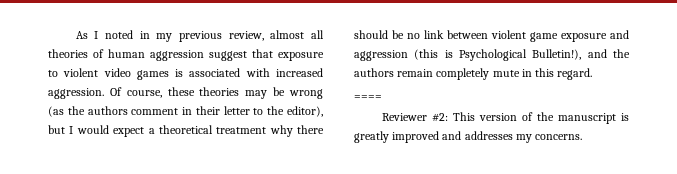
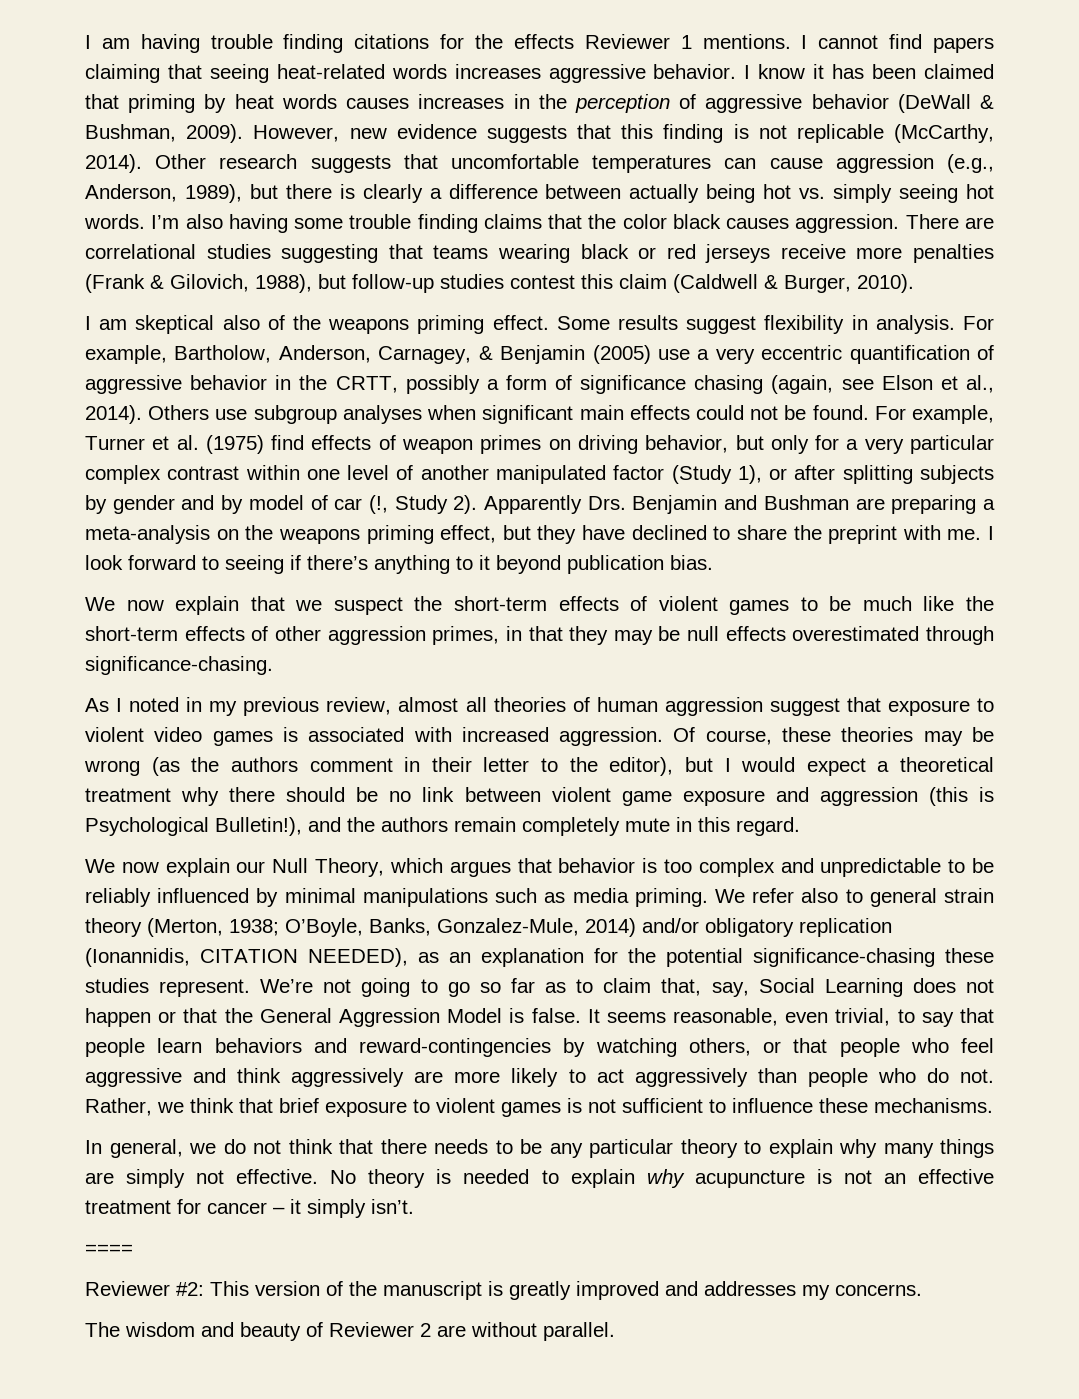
+ I am having trouble finding citations for the effects Reviewer 1 mentions. I cannot find papers claiming that seeing heat-related words increases aggressive behavior. I know it has been claimed that priming by heat words causes increases in the perception of aggressive behavior (DeWall & Bushman, 2009). However, new evidence suggests that this finding is not replicable (McCarthy, 2014). Other research suggests that uncomfortable temperatures can cause aggression (e.g., Anderson, 1989), but there is clearly a difference between actually being hot vs. simply seeing hot words. I’m also having some trouble finding claims that the color black causes aggression. There are correlational studies suggesting that teams wearing black or red jerseys receive more penalties (Frank & Gilovich, 1988), but follow-up studies contest this claim (Caldwell & Burger, 2010).
+ I am skeptical also of the weapons priming effect. Some results suggest flexibility in analysis. For example, Bartholow, Anderson, Carnagey, & Benjamin (2005) use a very eccentric quantification of aggressive behavior in the CRTT, possibly a form of significance chasing (again, see Elson et al., 2014). Others use subgroup analyses when significant main effects could not be found. For example, Turner et al. (1975) find effects of weapon primes on driving behavior, but only for a very particular complex contrast within one level of another manipulated factor (Study 1), or after splitting subjects by gender and by model of car (!, Study 2). Apparently Drs. Benjamin and Bushman are preparing a meta-analysis on the weapons priming effect, but they have declined to share the preprint with me. I look forward to seeing if there’s anything to it beyond publication bias.
+ We now explain that we suspect the short-term effects of violent games to be much like the short-term effects of other aggression primes, in that they may be null effects overestimated through significance-chasing.
+ We now explain our Null Theory, which argues that behavior is too complex and unpredictable to be reliably influenced by minimal manipulations such as media priming. We refer also to general strain theory (Merton, 1938; O’Boyle, Banks, Gonzalez-Mule, 2014) and/or obligatory replication (Ionannidis, CITATION NEEDED), as an explanation for the potential significance-chasing these studies represent. We’re not going to go so far as to claim that, say, Social Learning does not happen or that the General Aggression Model is false. It seems reasonable, even trivial, to say that people learn behaviors and reward-contingencies by watching others, or that people who feel aggressive and think aggressively are more likely to act aggressively than people who do not. Rather, we think that brief exposure to violent games is not sufficient to influence these mechanisms.
+ In general, we do not think that there needs to be any particular theory to explain why many things are simply not effective. No theory is needed to explain why acupuncture is not an effective treatment for cancer – it simply isn’t.
+ The wisdom and beauty of Reviewer 2 are without parallel.

